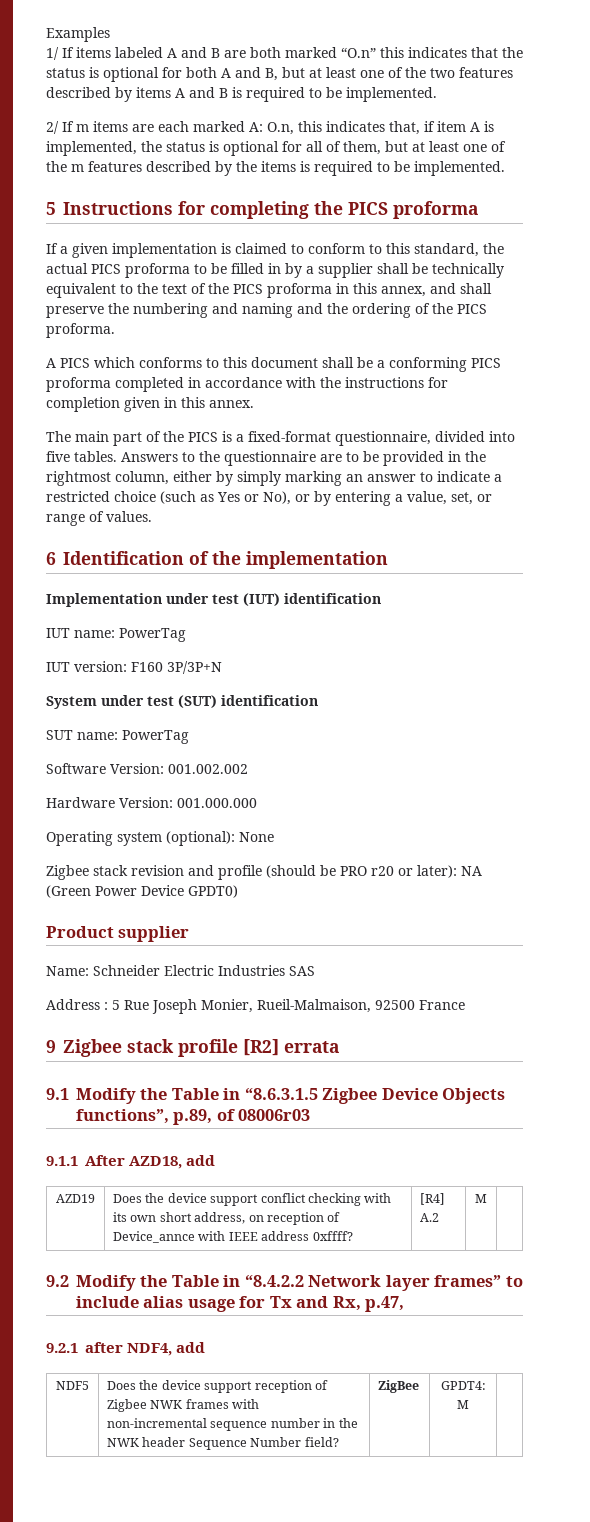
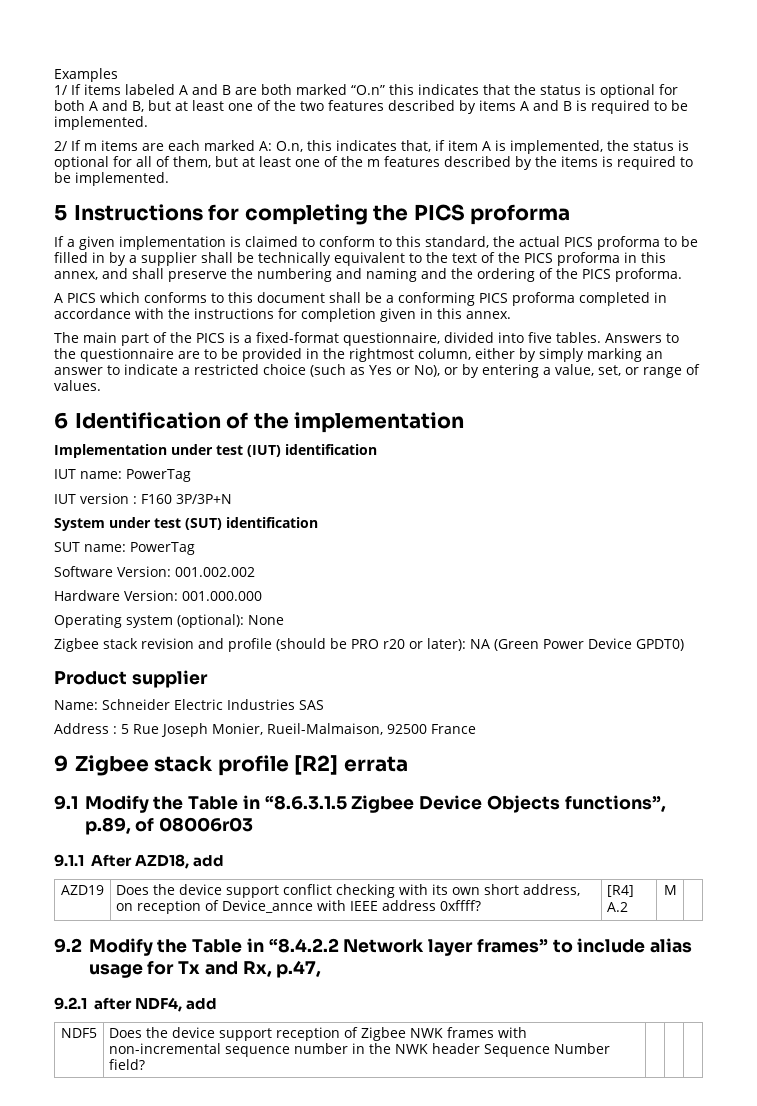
- IUT version: F160 3P/3P+N
+ IUT version : F160 3P/3P+N
- NDF5 | Does the device support reception of Zigbee NWK frames with non-incremental sequence number in the NWK header Sequence Number field? | ZigBee | GPDT4: M |
+ NDF5 | Does the device support reception of Zigbee NWK frames with non-incremental sequence number in the NWK header Sequence Number field? | | |

